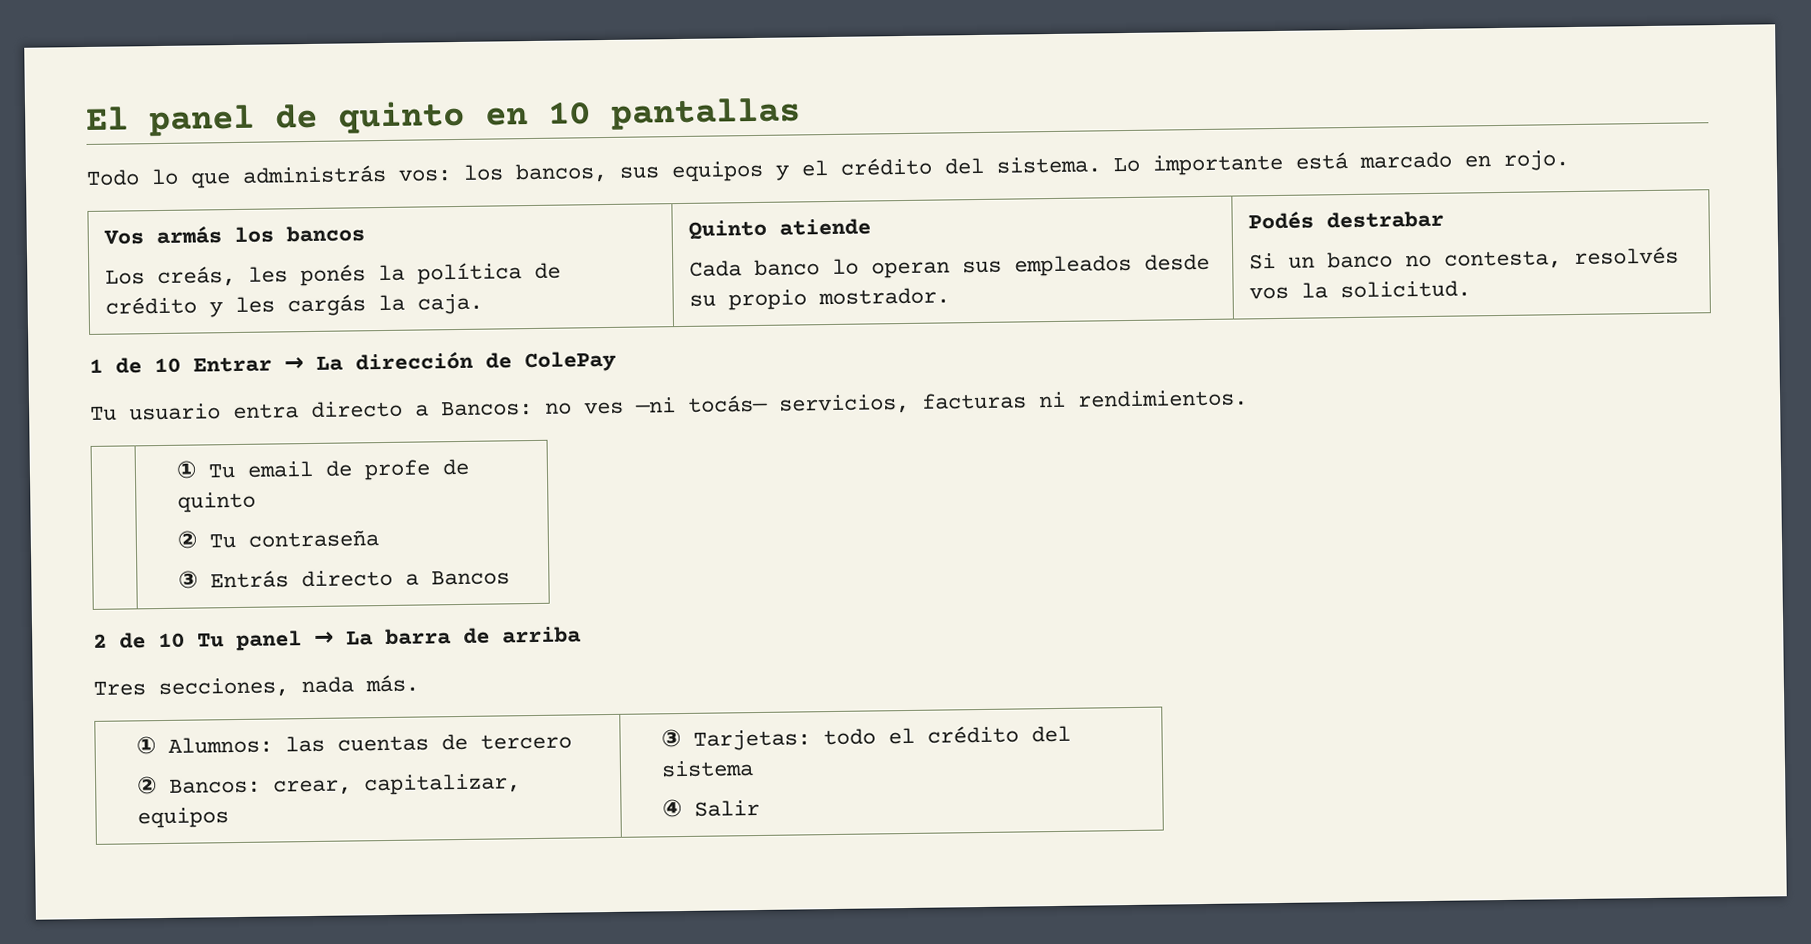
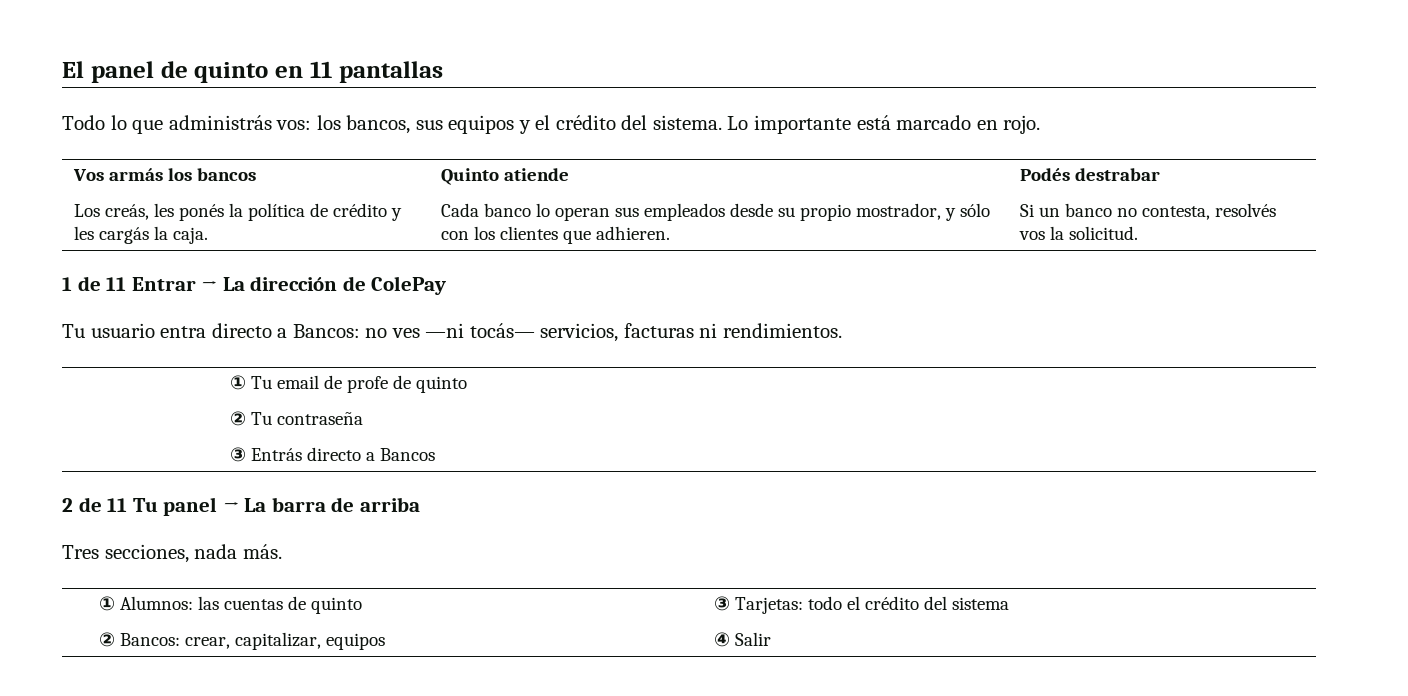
- El panel de quinto en 10 pantallas
+ El panel de quinto en 11 pantallas
- Cada banco lo operan sus empleados desde su propio mostrador.
+ Cada banco lo operan sus empleados desde su propio mostrador, y sólo con los clientes que adhieren.
- 1 de 10 Entrar → La dirección de ColePay
+ 1 de 11 Entrar → La dirección de ColePay
- 2 de 10 Tu panel → La barra de arriba
+ 2 de 11 Tu panel → La barra de arriba
- ① Alumnos: las cuentas de tercero
+ ① Alumnos: las cuentas de quinto

